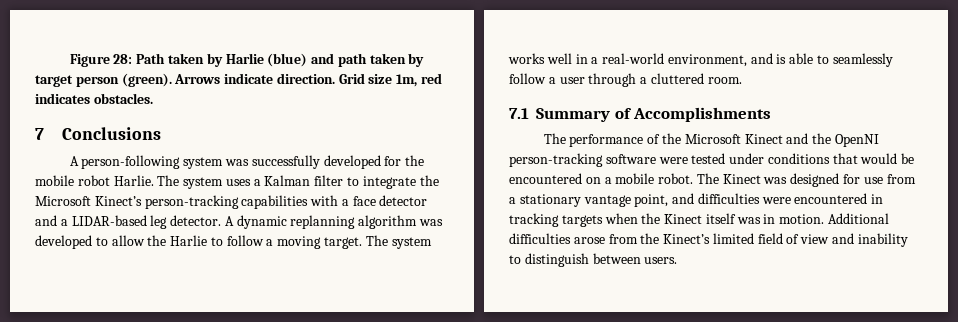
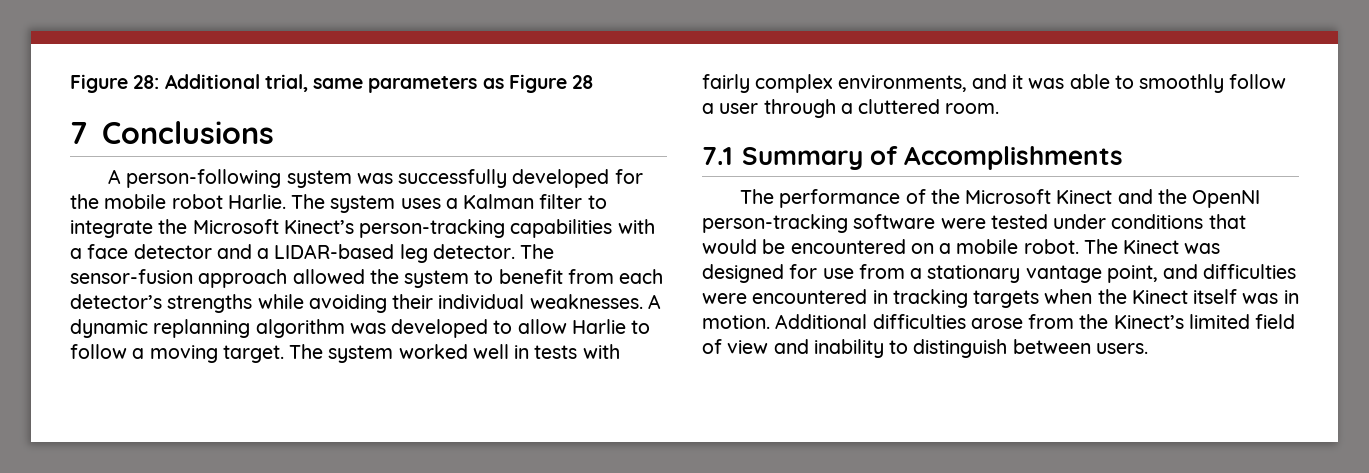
- Figure 28: Path taken by Harlie (blue) and path taken by target person (green). Arrows indicate direction. Grid size 1m, red indicates obstacles.
+ Figure 28: Additional trial, same parameters as Figure 28
+ The sensor-fusion approach allowed the system to benefit from each detector’s strengths while avoiding their individual weaknesses.
- A dynamic replanning algorithm was developed to allow the Harlie to follow a moving target.
+ A dynamic replanning algorithm was developed to allow Harlie to follow a moving target.
- The system works well in a real-world environment, and is able to seamlessly follow a user through a cluttered room.
+ The system worked well in tests with fairly complex environments, and it was able to smoothly follow a user through a cluttered room.

